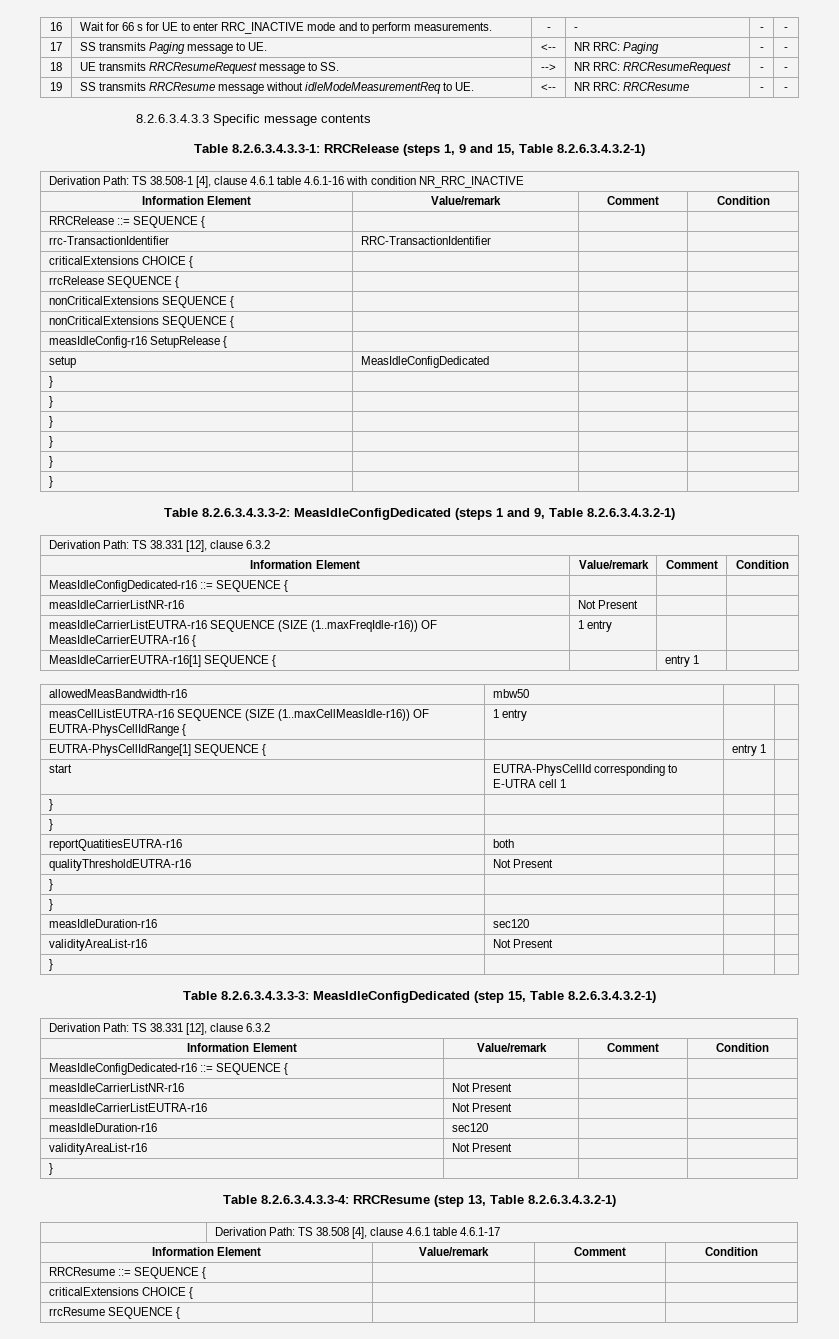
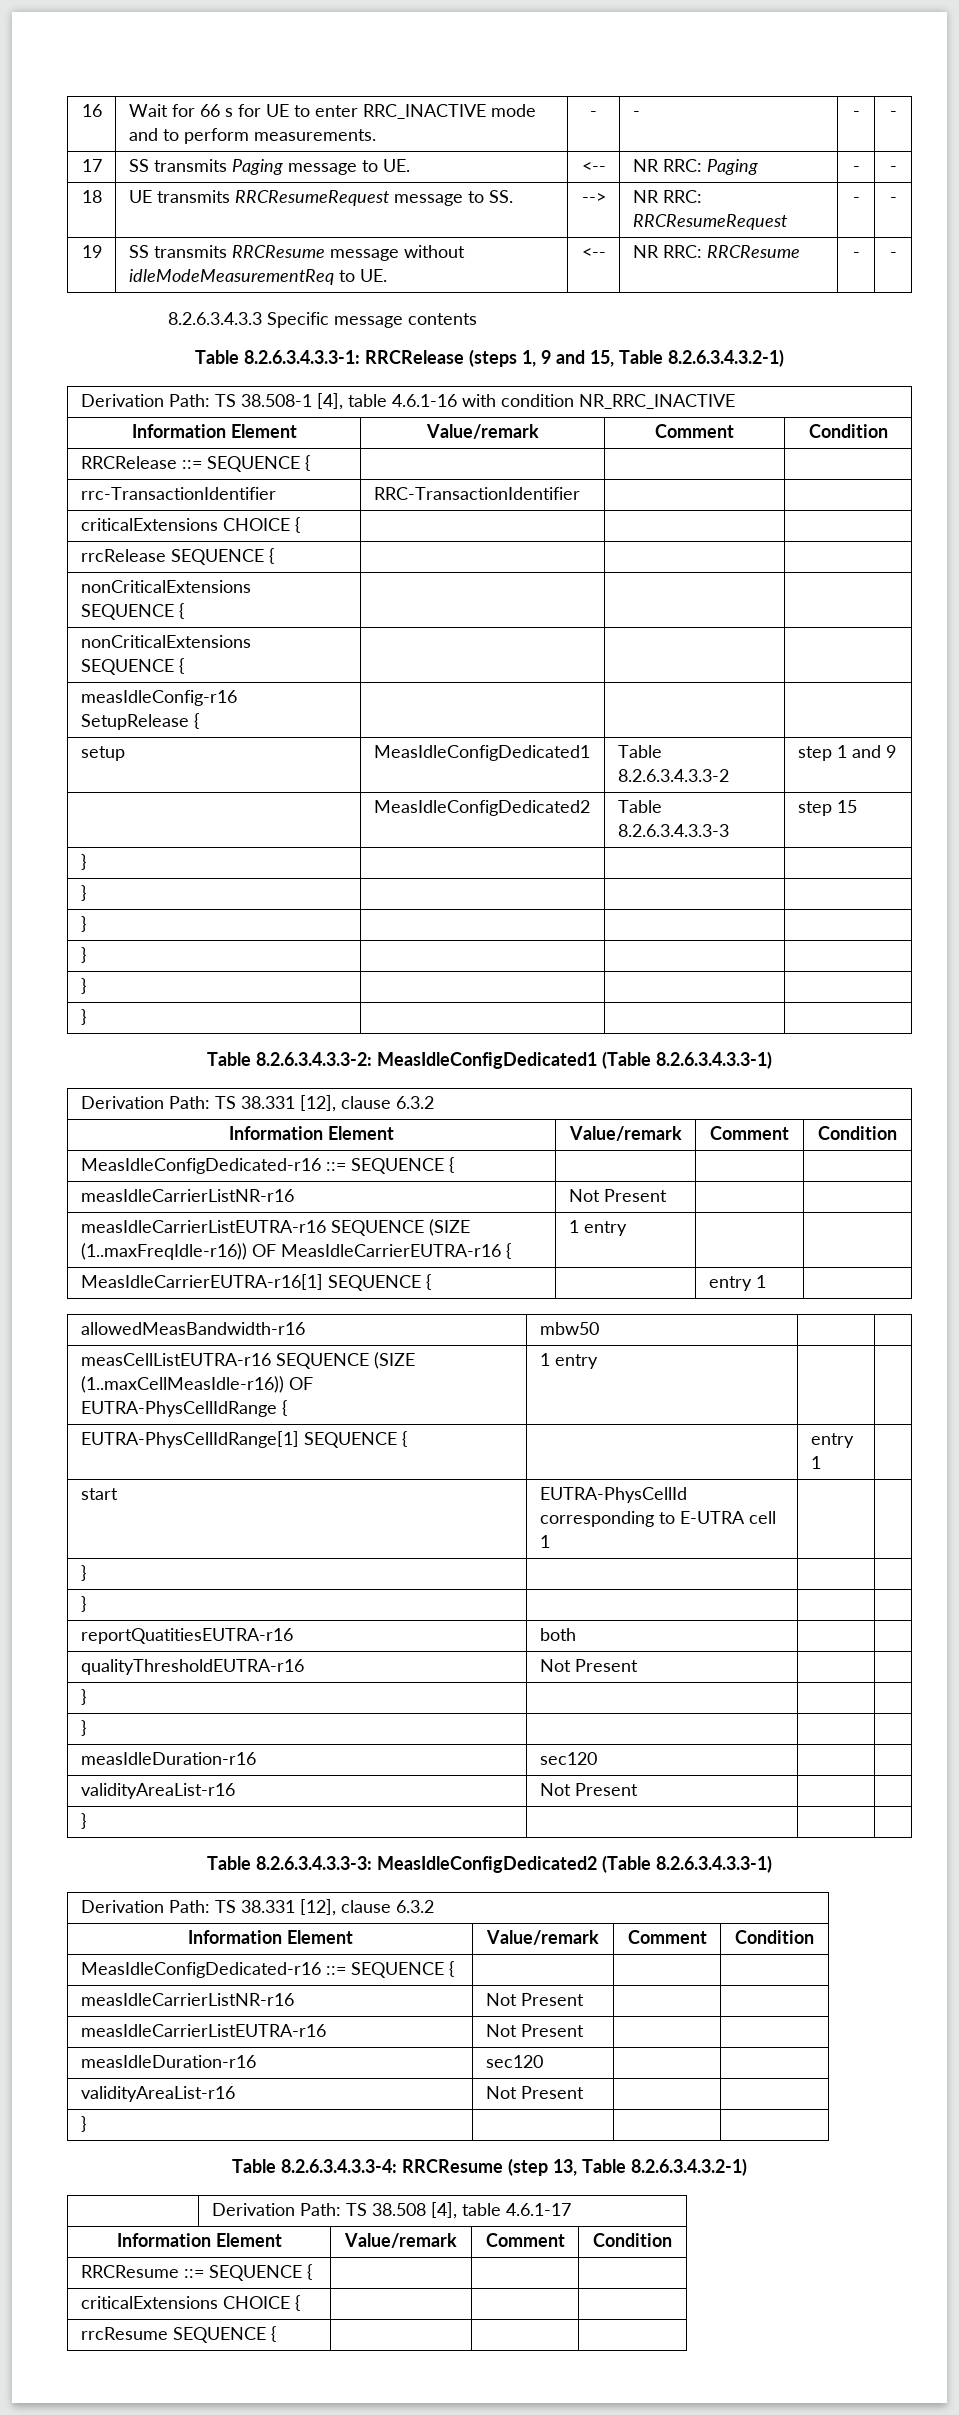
- Derivation Path: TS 38.508-1 [4], clause 4.6.1 table 4.6.1-16 with condition NR_RRC_INACTIVE
+ Derivation Path: TS 38.508-1 [4], table 4.6.1-16 with condition NR_RRC_INACTIVE
- setup | MeasIdleConfigDedicated | |
+ setup | MeasIdleConfigDedicated1 | Table 8.2.6.3.4.3.3-2 | step 1 and 9
+ | MeasIdleConfigDedicated2 | Table 8.2.6.3.4.3.3-3 | step 15
- Table 8.2.6.3.4.3.3-2: MeasIdleConfigDedicated (steps 1 and 9, Table 8.2.6.3.4.3.2-1)
+ Table 8.2.6.3.4.3.3-2: MeasIdleConfigDedicated1 (Table 8.2.6.3.4.3.3-1)
- Table 8.2.6.3.4.3.3-3: MeasIdleConfigDedicated (step 15, Table 8.2.6.3.4.3.2-1)
+ Table 8.2.6.3.4.3.3-3: MeasIdleConfigDedicated2 (Table 8.2.6.3.4.3.3-1)
- | Derivation Path: TS 38.508 [4], clause 4.6.1 table 4.6.1-17
+ | Derivation Path: TS 38.508 [4], table 4.6.1-17

